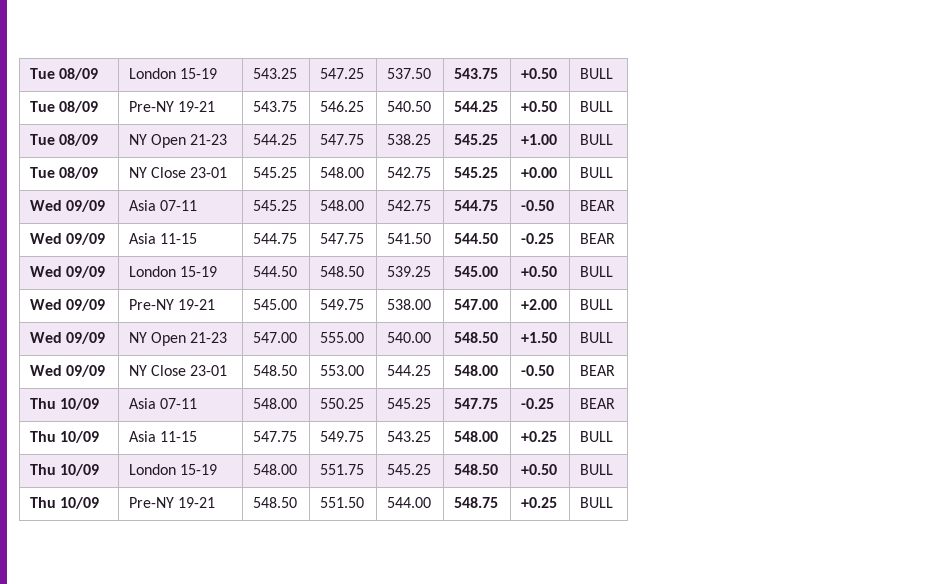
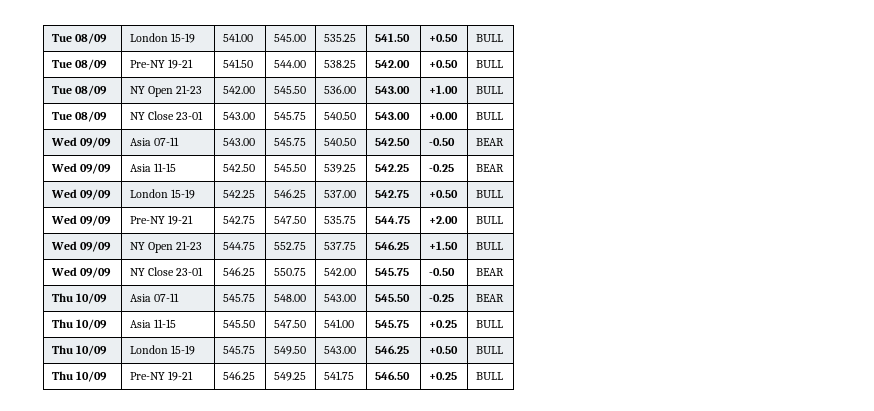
- Tue 08/09 | London 15-19 | 543.25 | 547.25 | 537.50 | 543.75 | +0.50 | BULL
+ Tue 08/09 | London 15-19 | 541.00 | 545.00 | 535.25 | 541.50 | +0.50 | BULL
- Tue 08/09 | Pre-NY 19-21 | 543.75 | 546.25 | 540.50 | 544.25 | +0.50 | BULL
+ Tue 08/09 | Pre-NY 19-21 | 541.50 | 544.00 | 538.25 | 542.00 | +0.50 | BULL
- Tue 08/09 | NY Open 21-23 | 544.25 | 547.75 | 538.25 | 545.25 | +1.00 | BULL
+ Tue 08/09 | NY Open 21-23 | 542.00 | 545.50 | 536.00 | 543.00 | +1.00 | BULL
- Tue 08/09 | NY Close 23-01 | 545.25 | 548.00 | 542.75 | 545.25 | +0.00 | BULL
+ Tue 08/09 | NY Close 23-01 | 543.00 | 545.75 | 540.50 | 543.00 | +0.00 | BULL
- Wed 09/09 | Asia 07-11 | 545.25 | 548.00 | 542.75 | 544.75 | -0.50 | BEAR
+ Wed 09/09 | Asia 07-11 | 543.00 | 545.75 | 540.50 | 542.50 | -0.50 | BEAR
- Wed 09/09 | Asia 11-15 | 544.75 | 547.75 | 541.50 | 544.50 | -0.25 | BEAR
+ Wed 09/09 | Asia 11-15 | 542.50 | 545.50 | 539.25 | 542.25 | -0.25 | BEAR
- Wed 09/09 | London 15-19 | 544.50 | 548.50 | 539.25 | 545.00 | +0.50 | BULL
+ Wed 09/09 | London 15-19 | 542.25 | 546.25 | 537.00 | 542.75 | +0.50 | BULL
- Wed 09/09 | Pre-NY 19-21 | 545.00 | 549.75 | 538.00 | 547.00 | +2.00 | BULL
+ Wed 09/09 | Pre-NY 19-21 | 542.75 | 547.50 | 535.75 | 544.75 | +2.00 | BULL
- Wed 09/09 | NY Open 21-23 | 547.00 | 555.00 | 540.00 | 548.50 | +1.50 | BULL
+ Wed 09/09 | NY Open 21-23 | 544.75 | 552.75 | 537.75 | 546.25 | +1.50 | BULL
- Wed 09/09 | NY Close 23-01 | 548.50 | 553.00 | 544.25 | 548.00 | -0.50 | BEAR
+ Wed 09/09 | NY Close 23-01 | 546.25 | 550.75 | 542.00 | 545.75 | -0.50 | BEAR
- Thu 10/09 | Asia 07-11 | 548.00 | 550.25 | 545.25 | 547.75 | -0.25 | BEAR
+ Thu 10/09 | Asia 07-11 | 545.75 | 548.00 | 543.00 | 545.50 | -0.25 | BEAR
- Thu 10/09 | Asia 11-15 | 547.75 | 549.75 | 543.25 | 548.00 | +0.25 | BULL
+ Thu 10/09 | Asia 11-15 | 545.50 | 547.50 | 541.00 | 545.75 | +0.25 | BULL
- Thu 10/09 | London 15-19 | 548.00 | 551.75 | 545.25 | 548.50 | +0.50 | BULL
+ Thu 10/09 | London 15-19 | 545.75 | 549.50 | 543.00 | 546.25 | +0.50 | BULL
- Thu 10/09 | Pre-NY 19-21 | 548.50 | 551.50 | 544.00 | 548.75 | +0.25 | BULL
+ Thu 10/09 | Pre-NY 19-21 | 546.25 | 549.25 | 541.75 | 546.50 | +0.25 | BULL

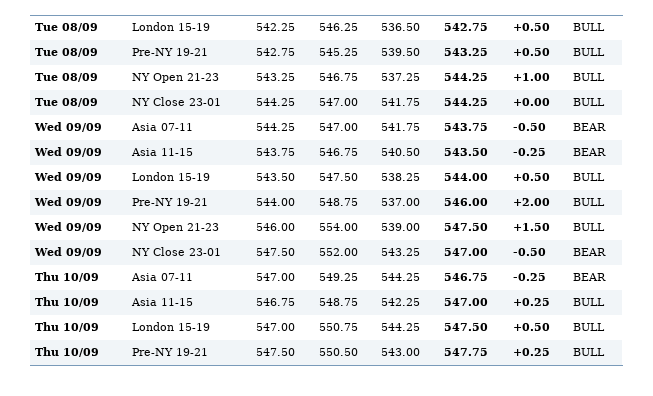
- Tue 08/09 | London 15-19 | 541.00 | 545.00 | 535.25 | 541.50 | +0.50 | BULL
+ Tue 08/09 | London 15-19 | 542.25 | 546.25 | 536.50 | 542.75 | +0.50 | BULL
- Tue 08/09 | Pre-NY 19-21 | 541.50 | 544.00 | 538.25 | 542.00 | +0.50 | BULL
+ Tue 08/09 | Pre-NY 19-21 | 542.75 | 545.25 | 539.50 | 543.25 | +0.50 | BULL
- Tue 08/09 | NY Open 21-23 | 542.00 | 545.50 | 536.00 | 543.00 | +1.00 | BULL
+ Tue 08/09 | NY Open 21-23 | 543.25 | 546.75 | 537.25 | 544.25 | +1.00 | BULL
- Tue 08/09 | NY Close 23-01 | 543.00 | 545.75 | 540.50 | 543.00 | +0.00 | BULL
+ Tue 08/09 | NY Close 23-01 | 544.25 | 547.00 | 541.75 | 544.25 | +0.00 | BULL
- Wed 09/09 | Asia 07-11 | 543.00 | 545.75 | 540.50 | 542.50 | -0.50 | BEAR
+ Wed 09/09 | Asia 07-11 | 544.25 | 547.00 | 541.75 | 543.75 | -0.50 | BEAR
- Wed 09/09 | Asia 11-15 | 542.50 | 545.50 | 539.25 | 542.25 | -0.25 | BEAR
+ Wed 09/09 | Asia 11-15 | 543.75 | 546.75 | 540.50 | 543.50 | -0.25 | BEAR
- Wed 09/09 | London 15-19 | 542.25 | 546.25 | 537.00 | 542.75 | +0.50 | BULL
+ Wed 09/09 | London 15-19 | 543.50 | 547.50 | 538.25 | 544.00 | +0.50 | BULL
- Wed 09/09 | Pre-NY 19-21 | 542.75 | 547.50 | 535.75 | 544.75 | +2.00 | BULL
+ Wed 09/09 | Pre-NY 19-21 | 544.00 | 548.75 | 537.00 | 546.00 | +2.00 | BULL
- Wed 09/09 | NY Open 21-23 | 544.75 | 552.75 | 537.75 | 546.25 | +1.50 | BULL
+ Wed 09/09 | NY Open 21-23 | 546.00 | 554.00 | 539.00 | 547.50 | +1.50 | BULL
- Wed 09/09 | NY Close 23-01 | 546.25 | 550.75 | 542.00 | 545.75 | -0.50 | BEAR
+ Wed 09/09 | NY Close 23-01 | 547.50 | 552.00 | 543.25 | 547.00 | -0.50 | BEAR
- Thu 10/09 | Asia 07-11 | 545.75 | 548.00 | 543.00 | 545.50 | -0.25 | BEAR
+ Thu 10/09 | Asia 07-11 | 547.00 | 549.25 | 544.25 | 546.75 | -0.25 | BEAR
- Thu 10/09 | Asia 11-15 | 545.50 | 547.50 | 541.00 | 545.75 | +0.25 | BULL
+ Thu 10/09 | Asia 11-15 | 546.75 | 548.75 | 542.25 | 547.00 | +0.25 | BULL
- Thu 10/09 | London 15-19 | 545.75 | 549.50 | 543.00 | 546.25 | +0.50 | BULL
+ Thu 10/09 | London 15-19 | 547.00 | 550.75 | 544.25 | 547.50 | +0.50 | BULL
- Thu 10/09 | Pre-NY 19-21 | 546.25 | 549.25 | 541.75 | 546.50 | +0.25 | BULL
+ Thu 10/09 | Pre-NY 19-21 | 547.50 | 550.50 | 543.00 | 547.75 | +0.25 | BULL

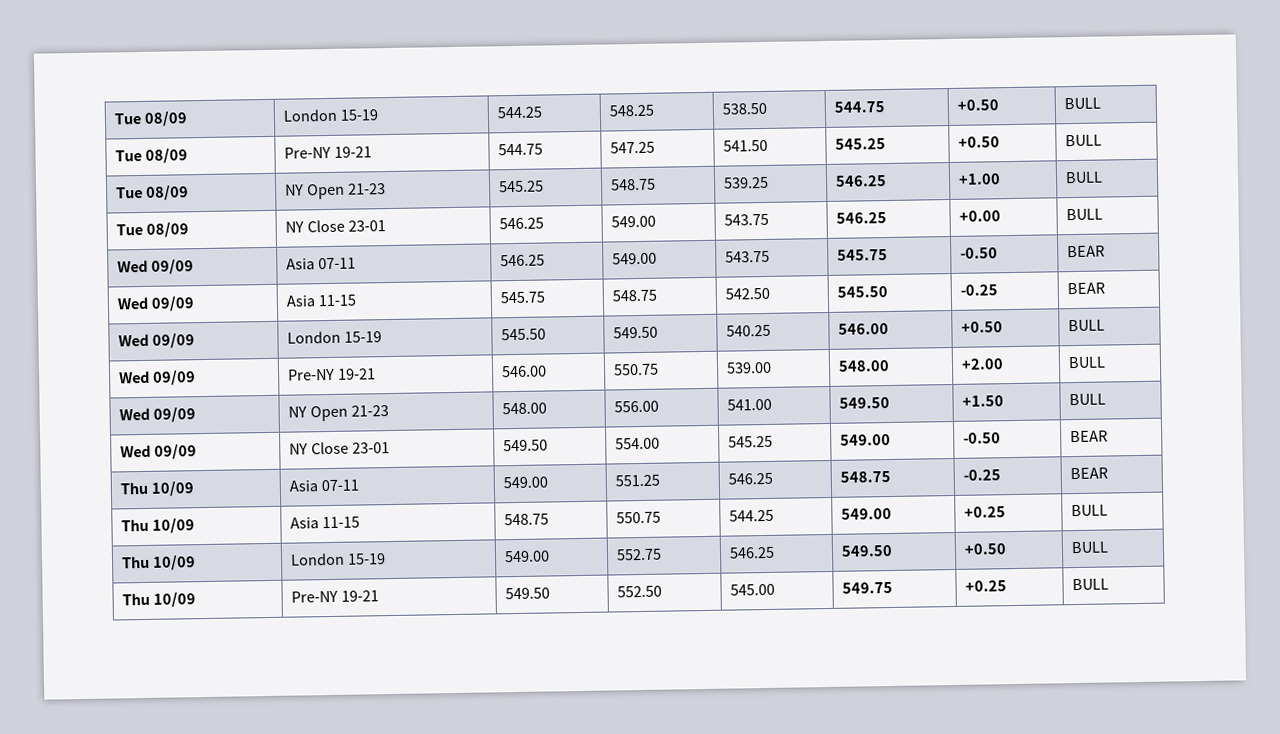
- Tue 08/09 | London 15-19 | 542.25 | 546.25 | 536.50 | 542.75 | +0.50 | BULL
+ Tue 08/09 | London 15-19 | 544.25 | 548.25 | 538.50 | 544.75 | +0.50 | BULL
- Tue 08/09 | Pre-NY 19-21 | 542.75 | 545.25 | 539.50 | 543.25 | +0.50 | BULL
+ Tue 08/09 | Pre-NY 19-21 | 544.75 | 547.25 | 541.50 | 545.25 | +0.50 | BULL
- Tue 08/09 | NY Open 21-23 | 543.25 | 546.75 | 537.25 | 544.25 | +1.00 | BULL
+ Tue 08/09 | NY Open 21-23 | 545.25 | 548.75 | 539.25 | 546.25 | +1.00 | BULL
- Tue 08/09 | NY Close 23-01 | 544.25 | 547.00 | 541.75 | 544.25 | +0.00 | BULL
+ Tue 08/09 | NY Close 23-01 | 546.25 | 549.00 | 543.75 | 546.25 | +0.00 | BULL
- Wed 09/09 | Asia 07-11 | 544.25 | 547.00 | 541.75 | 543.75 | -0.50 | BEAR
+ Wed 09/09 | Asia 07-11 | 546.25 | 549.00 | 543.75 | 545.75 | -0.50 | BEAR
- Wed 09/09 | Asia 11-15 | 543.75 | 546.75 | 540.50 | 543.50 | -0.25 | BEAR
+ Wed 09/09 | Asia 11-15 | 545.75 | 548.75 | 542.50 | 545.50 | -0.25 | BEAR
- Wed 09/09 | London 15-19 | 543.50 | 547.50 | 538.25 | 544.00 | +0.50 | BULL
+ Wed 09/09 | London 15-19 | 545.50 | 549.50 | 540.25 | 546.00 | +0.50 | BULL
- Wed 09/09 | Pre-NY 19-21 | 544.00 | 548.75 | 537.00 | 546.00 | +2.00 | BULL
+ Wed 09/09 | Pre-NY 19-21 | 546.00 | 550.75 | 539.00 | 548.00 | +2.00 | BULL
- Wed 09/09 | NY Open 21-23 | 546.00 | 554.00 | 539.00 | 547.50 | +1.50 | BULL
+ Wed 09/09 | NY Open 21-23 | 548.00 | 556.00 | 541.00 | 549.50 | +1.50 | BULL
- Wed 09/09 | NY Close 23-01 | 547.50 | 552.00 | 543.25 | 547.00 | -0.50 | BEAR
+ Wed 09/09 | NY Close 23-01 | 549.50 | 554.00 | 545.25 | 549.00 | -0.50 | BEAR
- Thu 10/09 | Asia 07-11 | 547.00 | 549.25 | 544.25 | 546.75 | -0.25 | BEAR
+ Thu 10/09 | Asia 07-11 | 549.00 | 551.25 | 546.25 | 548.75 | -0.25 | BEAR
- Thu 10/09 | Asia 11-15 | 546.75 | 548.75 | 542.25 | 547.00 | +0.25 | BULL
+ Thu 10/09 | Asia 11-15 | 548.75 | 550.75 | 544.25 | 549.00 | +0.25 | BULL
- Thu 10/09 | London 15-19 | 547.00 | 550.75 | 544.25 | 547.50 | +0.50 | BULL
+ Thu 10/09 | London 15-19 | 549.00 | 552.75 | 546.25 | 549.50 | +0.50 | BULL
- Thu 10/09 | Pre-NY 19-21 | 547.50 | 550.50 | 543.00 | 547.75 | +0.25 | BULL
+ Thu 10/09 | Pre-NY 19-21 | 549.50 | 552.50 | 545.00 | 549.75 | +0.25 | BULL

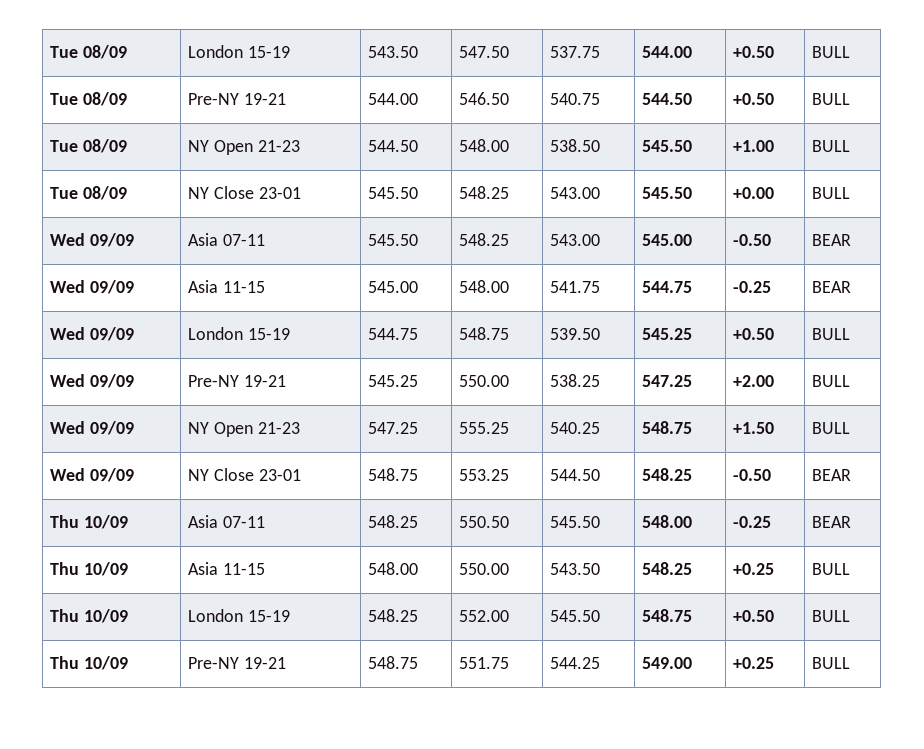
- Tue 08/09 | London 15-19 | 544.25 | 548.25 | 538.50 | 544.75 | +0.50 | BULL
+ Tue 08/09 | London 15-19 | 543.50 | 547.50 | 537.75 | 544.00 | +0.50 | BULL
- Tue 08/09 | Pre-NY 19-21 | 544.75 | 547.25 | 541.50 | 545.25 | +0.50 | BULL
+ Tue 08/09 | Pre-NY 19-21 | 544.00 | 546.50 | 540.75 | 544.50 | +0.50 | BULL
- Tue 08/09 | NY Open 21-23 | 545.25 | 548.75 | 539.25 | 546.25 | +1.00 | BULL
+ Tue 08/09 | NY Open 21-23 | 544.50 | 548.00 | 538.50 | 545.50 | +1.00 | BULL
- Tue 08/09 | NY Close 23-01 | 546.25 | 549.00 | 543.75 | 546.25 | +0.00 | BULL
+ Tue 08/09 | NY Close 23-01 | 545.50 | 548.25 | 543.00 | 545.50 | +0.00 | BULL
- Wed 09/09 | Asia 07-11 | 546.25 | 549.00 | 543.75 | 545.75 | -0.50 | BEAR
+ Wed 09/09 | Asia 07-11 | 545.50 | 548.25 | 543.00 | 545.00 | -0.50 | BEAR
- Wed 09/09 | Asia 11-15 | 545.75 | 548.75 | 542.50 | 545.50 | -0.25 | BEAR
+ Wed 09/09 | Asia 11-15 | 545.00 | 548.00 | 541.75 | 544.75 | -0.25 | BEAR
- Wed 09/09 | London 15-19 | 545.50 | 549.50 | 540.25 | 546.00 | +0.50 | BULL
+ Wed 09/09 | London 15-19 | 544.75 | 548.75 | 539.50 | 545.25 | +0.50 | BULL
- Wed 09/09 | Pre-NY 19-21 | 546.00 | 550.75 | 539.00 | 548.00 | +2.00 | BULL
+ Wed 09/09 | Pre-NY 19-21 | 545.25 | 550.00 | 538.25 | 547.25 | +2.00 | BULL
- Wed 09/09 | NY Open 21-23 | 548.00 | 556.00 | 541.00 | 549.50 | +1.50 | BULL
+ Wed 09/09 | NY Open 21-23 | 547.25 | 555.25 | 540.25 | 548.75 | +1.50 | BULL
- Wed 09/09 | NY Close 23-01 | 549.50 | 554.00 | 545.25 | 549.00 | -0.50 | BEAR
+ Wed 09/09 | NY Close 23-01 | 548.75 | 553.25 | 544.50 | 548.25 | -0.50 | BEAR
- Thu 10/09 | Asia 07-11 | 549.00 | 551.25 | 546.25 | 548.75 | -0.25 | BEAR
+ Thu 10/09 | Asia 07-11 | 548.25 | 550.50 | 545.50 | 548.00 | -0.25 | BEAR
- Thu 10/09 | Asia 11-15 | 548.75 | 550.75 | 544.25 | 549.00 | +0.25 | BULL
+ Thu 10/09 | Asia 11-15 | 548.00 | 550.00 | 543.50 | 548.25 | +0.25 | BULL
- Thu 10/09 | London 15-19 | 549.00 | 552.75 | 546.25 | 549.50 | +0.50 | BULL
+ Thu 10/09 | London 15-19 | 548.25 | 552.00 | 545.50 | 548.75 | +0.50 | BULL
- Thu 10/09 | Pre-NY 19-21 | 549.50 | 552.50 | 545.00 | 549.75 | +0.25 | BULL
+ Thu 10/09 | Pre-NY 19-21 | 548.75 | 551.75 | 544.25 | 549.00 | +0.25 | BULL

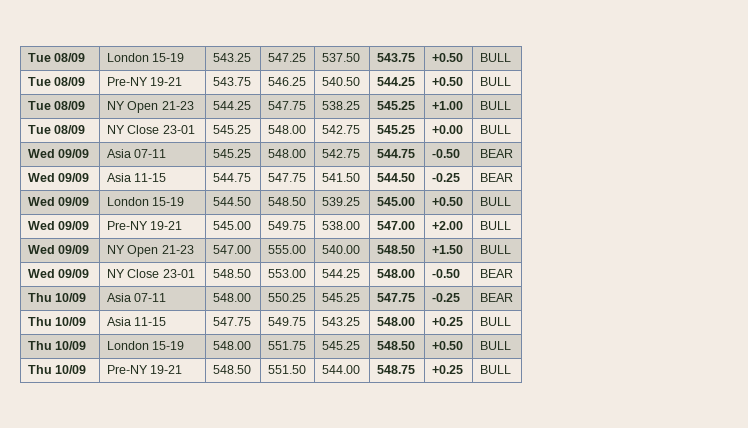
- Tue 08/09 | London 15-19 | 543.50 | 547.50 | 537.75 | 544.00 | +0.50 | BULL
+ Tue 08/09 | London 15-19 | 543.25 | 547.25 | 537.50 | 543.75 | +0.50 | BULL
- Tue 08/09 | Pre-NY 19-21 | 544.00 | 546.50 | 540.75 | 544.50 | +0.50 | BULL
+ Tue 08/09 | Pre-NY 19-21 | 543.75 | 546.25 | 540.50 | 544.25 | +0.50 | BULL
- Tue 08/09 | NY Open 21-23 | 544.50 | 548.00 | 538.50 | 545.50 | +1.00 | BULL
+ Tue 08/09 | NY Open 21-23 | 544.25 | 547.75 | 538.25 | 545.25 | +1.00 | BULL
- Tue 08/09 | NY Close 23-01 | 545.50 | 548.25 | 543.00 | 545.50 | +0.00 | BULL
+ Tue 08/09 | NY Close 23-01 | 545.25 | 548.00 | 542.75 | 545.25 | +0.00 | BULL
- Wed 09/09 | Asia 07-11 | 545.50 | 548.25 | 543.00 | 545.00 | -0.50 | BEAR
+ Wed 09/09 | Asia 07-11 | 545.25 | 548.00 | 542.75 | 544.75 | -0.50 | BEAR
- Wed 09/09 | Asia 11-15 | 545.00 | 548.00 | 541.75 | 544.75 | -0.25 | BEAR
+ Wed 09/09 | Asia 11-15 | 544.75 | 547.75 | 541.50 | 544.50 | -0.25 | BEAR
- Wed 09/09 | London 15-19 | 544.75 | 548.75 | 539.50 | 545.25 | +0.50 | BULL
+ Wed 09/09 | London 15-19 | 544.50 | 548.50 | 539.25 | 545.00 | +0.50 | BULL
- Wed 09/09 | Pre-NY 19-21 | 545.25 | 550.00 | 538.25 | 547.25 | +2.00 | BULL
+ Wed 09/09 | Pre-NY 19-21 | 545.00 | 549.75 | 538.00 | 547.00 | +2.00 | BULL
- Wed 09/09 | NY Open 21-23 | 547.25 | 555.25 | 540.25 | 548.75 | +1.50 | BULL
+ Wed 09/09 | NY Open 21-23 | 547.00 | 555.00 | 540.00 | 548.50 | +1.50 | BULL
- Wed 09/09 | NY Close 23-01 | 548.75 | 553.25 | 544.50 | 548.25 | -0.50 | BEAR
+ Wed 09/09 | NY Close 23-01 | 548.50 | 553.00 | 544.25 | 548.00 | -0.50 | BEAR
- Thu 10/09 | Asia 07-11 | 548.25 | 550.50 | 545.50 | 548.00 | -0.25 | BEAR
+ Thu 10/09 | Asia 07-11 | 548.00 | 550.25 | 545.25 | 547.75 | -0.25 | BEAR
- Thu 10/09 | Asia 11-15 | 548.00 | 550.00 | 543.50 | 548.25 | +0.25 | BULL
+ Thu 10/09 | Asia 11-15 | 547.75 | 549.75 | 543.25 | 548.00 | +0.25 | BULL
- Thu 10/09 | London 15-19 | 548.25 | 552.00 | 545.50 | 548.75 | +0.50 | BULL
+ Thu 10/09 | London 15-19 | 548.00 | 551.75 | 545.25 | 548.50 | +0.50 | BULL
- Thu 10/09 | Pre-NY 19-21 | 548.75 | 551.75 | 544.25 | 549.00 | +0.25 | BULL
+ Thu 10/09 | Pre-NY 19-21 | 548.50 | 551.50 | 544.00 | 548.75 | +0.25 | BULL

